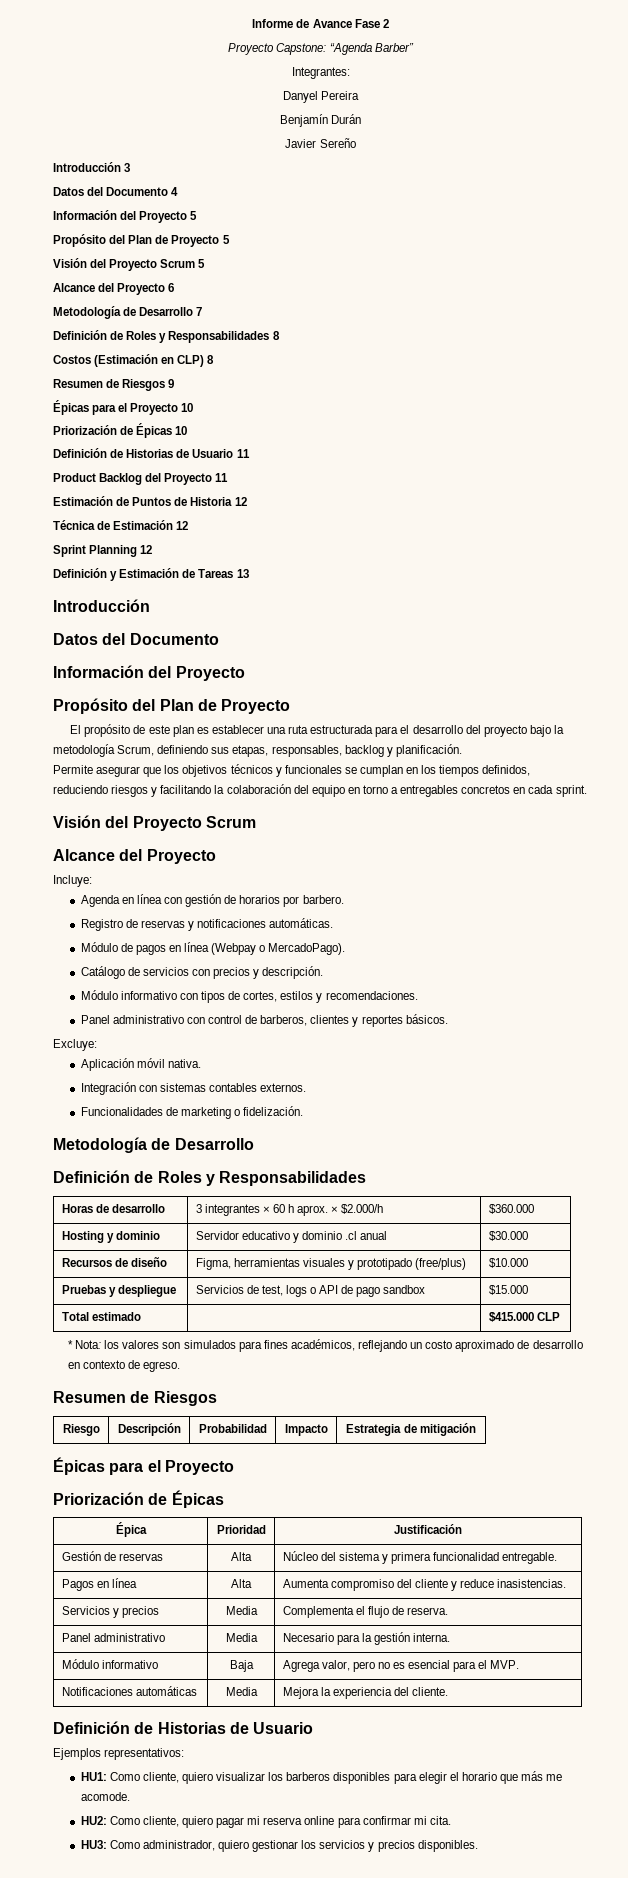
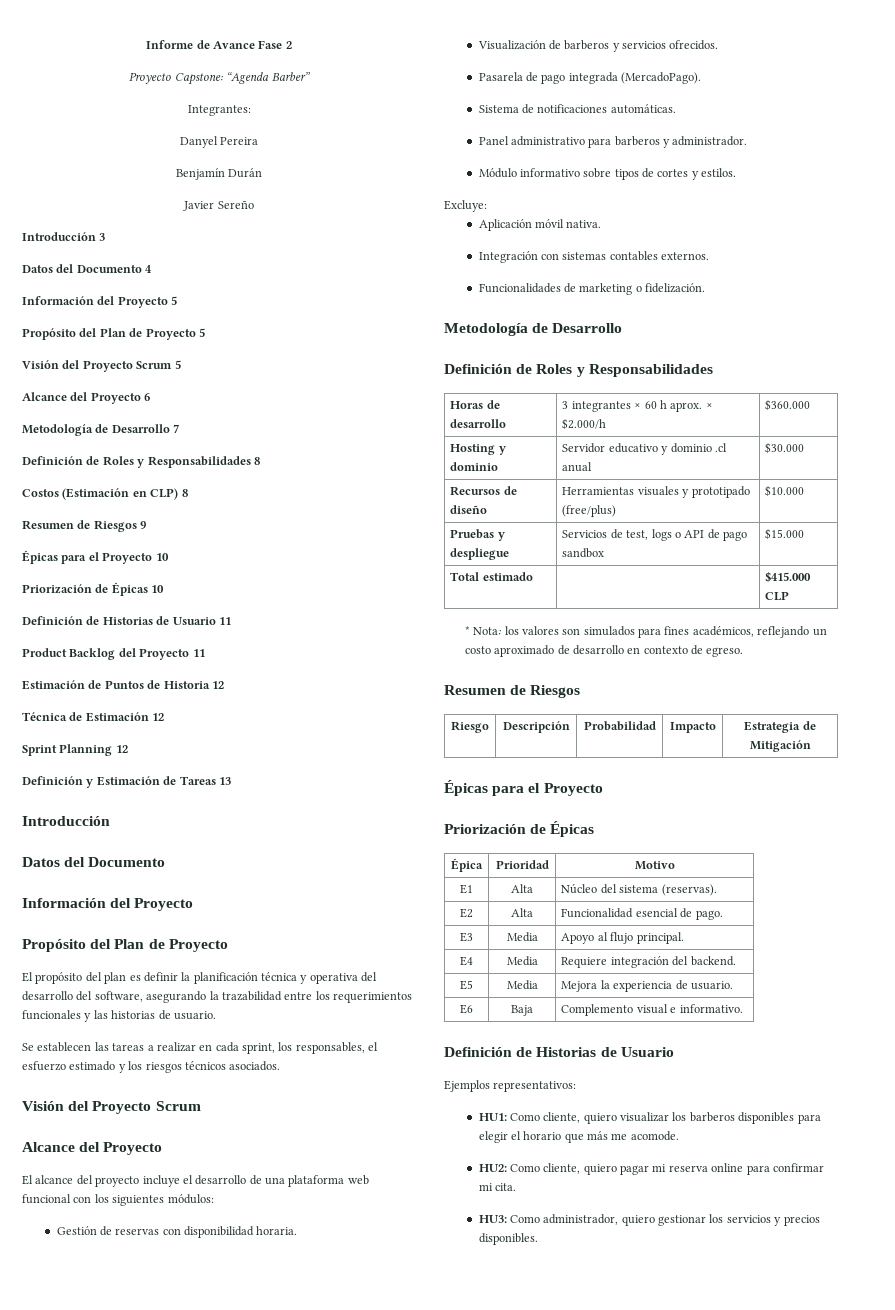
- El propósito de este plan es establecer una ruta estructurada para el desarrollo del proyecto bajo la metodología Scrum, definiendo sus etapas, responsables, backlog y planificación.
- Permite asegurar que los objetivos técnicos y funcionales se cumplan en los tiempos definidos, reduciendo riesgos y facilitando la colaboración del equipo en torno a entregables concretos en cada sprint.
+ El propósito del plan es definir la planificación técnica y operativa del desarrollo del software, asegurando la trazabilidad entre los requerimientos funcionales y las historias de usuario.
+ Se establecen las tareas a realizar en cada sprint, los responsables, el esfuerzo estimado y los riesgos técnicos asociados.
- Incluye:
- Agenda en línea con gestión de horarios por barbero.
- Registro de reservas y notificaciones automáticas.
- Módulo de pagos en línea (Webpay o MercadoPago).
- Catálogo de servicios con precios y descripción.
- Módulo informativo con tipos de cortes, estilos y recomendaciones.
- Panel administrativo con control de barberos, clientes y reportes básicos.
+ El alcance del proyecto incluye el desarrollo de una plataforma web funcional con los siguientes módulos:
+ Gestión de reservas con disponibilidad horaria.
+ Visualización de barberos y servicios ofrecidos.
+ Pasarela de pago integrada (MercadoPago).
+ Sistema de notificaciones automáticas.
+ Panel administrativo para barberos y administrador.
+ Módulo informativo sobre tipos de cortes y estilos.
- Recursos de diseño | Figma, herramientas visuales y prototipado (free/plus) | $10.000
+ Recursos de diseño | Herramientas visuales y prototipado (free/plus) | $10.000
- Riesgo | Descripción | Probabilidad | Impacto | Estrategia de mitigación
+ Riesgo | Descripción | Probabilidad | Impacto | Estrategia de Mitigación
- Épica | Prioridad | Justificación
- Gestión de reservas | Alta | Núcleo del sistema y primera funcionalidad entregable.
- Pagos en línea | Alta | Aumenta compromiso del cliente y reduce inasistencias.
- Servicios y precios | Media | Complementa el flujo de reserva.
- Panel administrativo | Media | Necesario para la gestión interna.
- Módulo informativo | Baja | Agrega valor, pero no es esencial para el MVP.
- Notificaciones automáticas | Media | Mejora la experiencia del cliente.
+ Épica | Prioridad | Motivo
+ E1 | Alta | Núcleo del sistema (reservas).
+ E2 | Alta | Funcionalidad esencial de pago.
+ E3 | Media | Apoyo al flujo principal.
+ E4 | Media | Requiere integración del backend.
+ E5 | Media | Mejora la experiencia de usuario.
+ E6 | Baja | Complemento visual e informativo.

